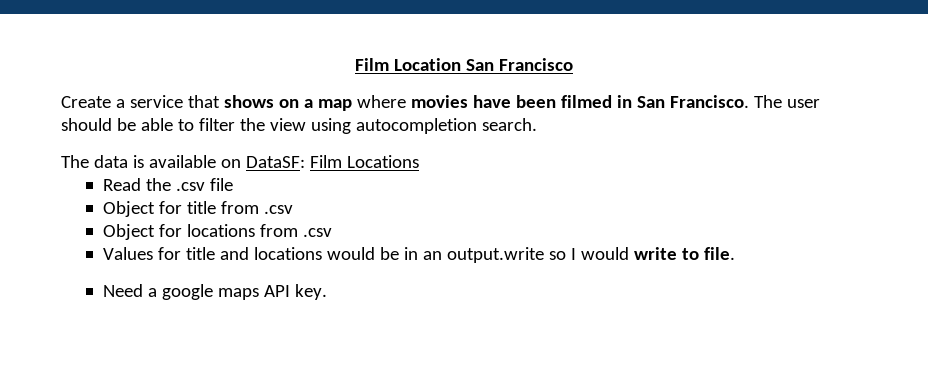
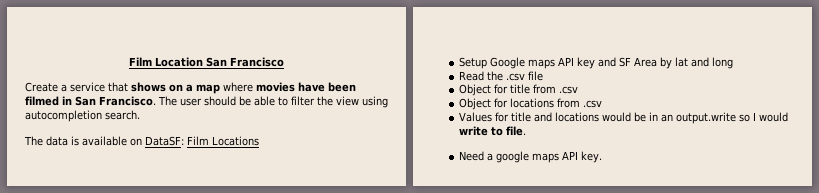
+ Setup Google maps API key and SF Area by lat and long

